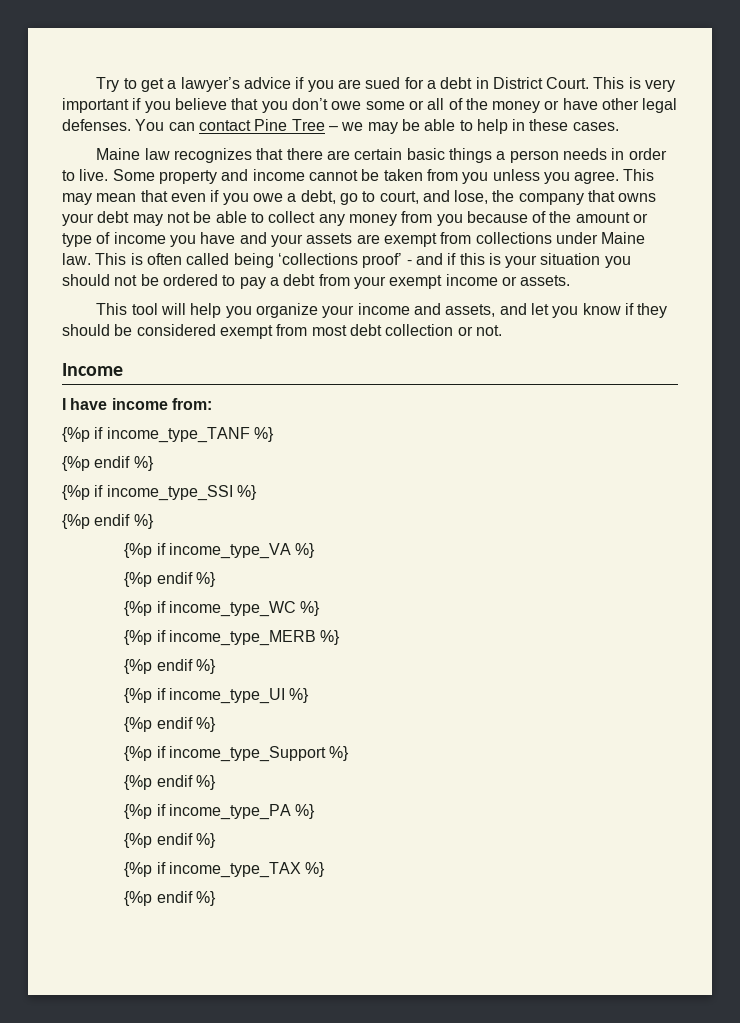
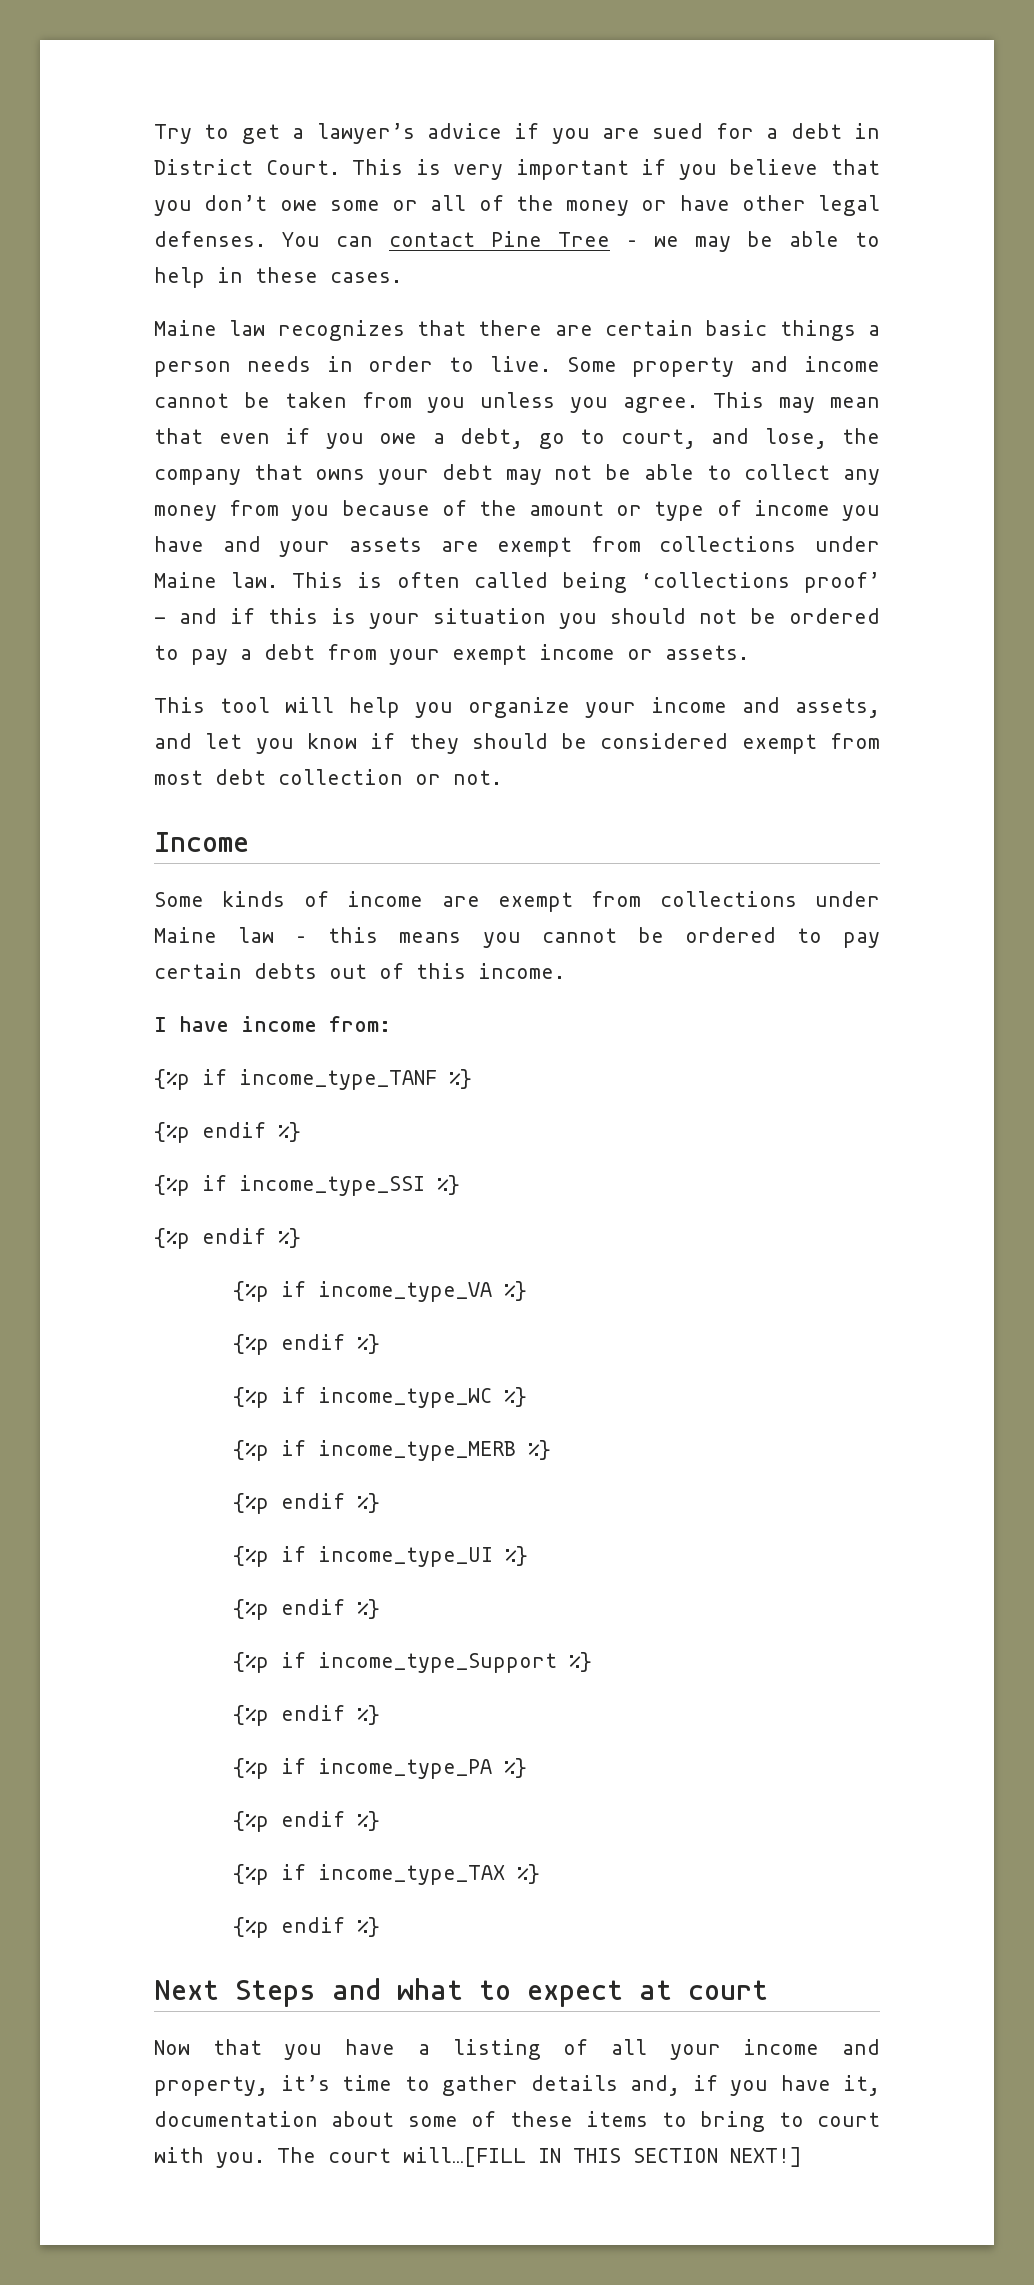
+ Some kinds of income are exempt from collections under Maine law – this means you cannot be ordered to pay certain debts out of this income.
+ Next Steps and what to expect at court
+ Now that you have a listing of all your income and property, it’s time to gather details and, if you have it, documentation about some of these items to bring to court with you. The court will…[FILL IN THIS SECTION NEXT!]

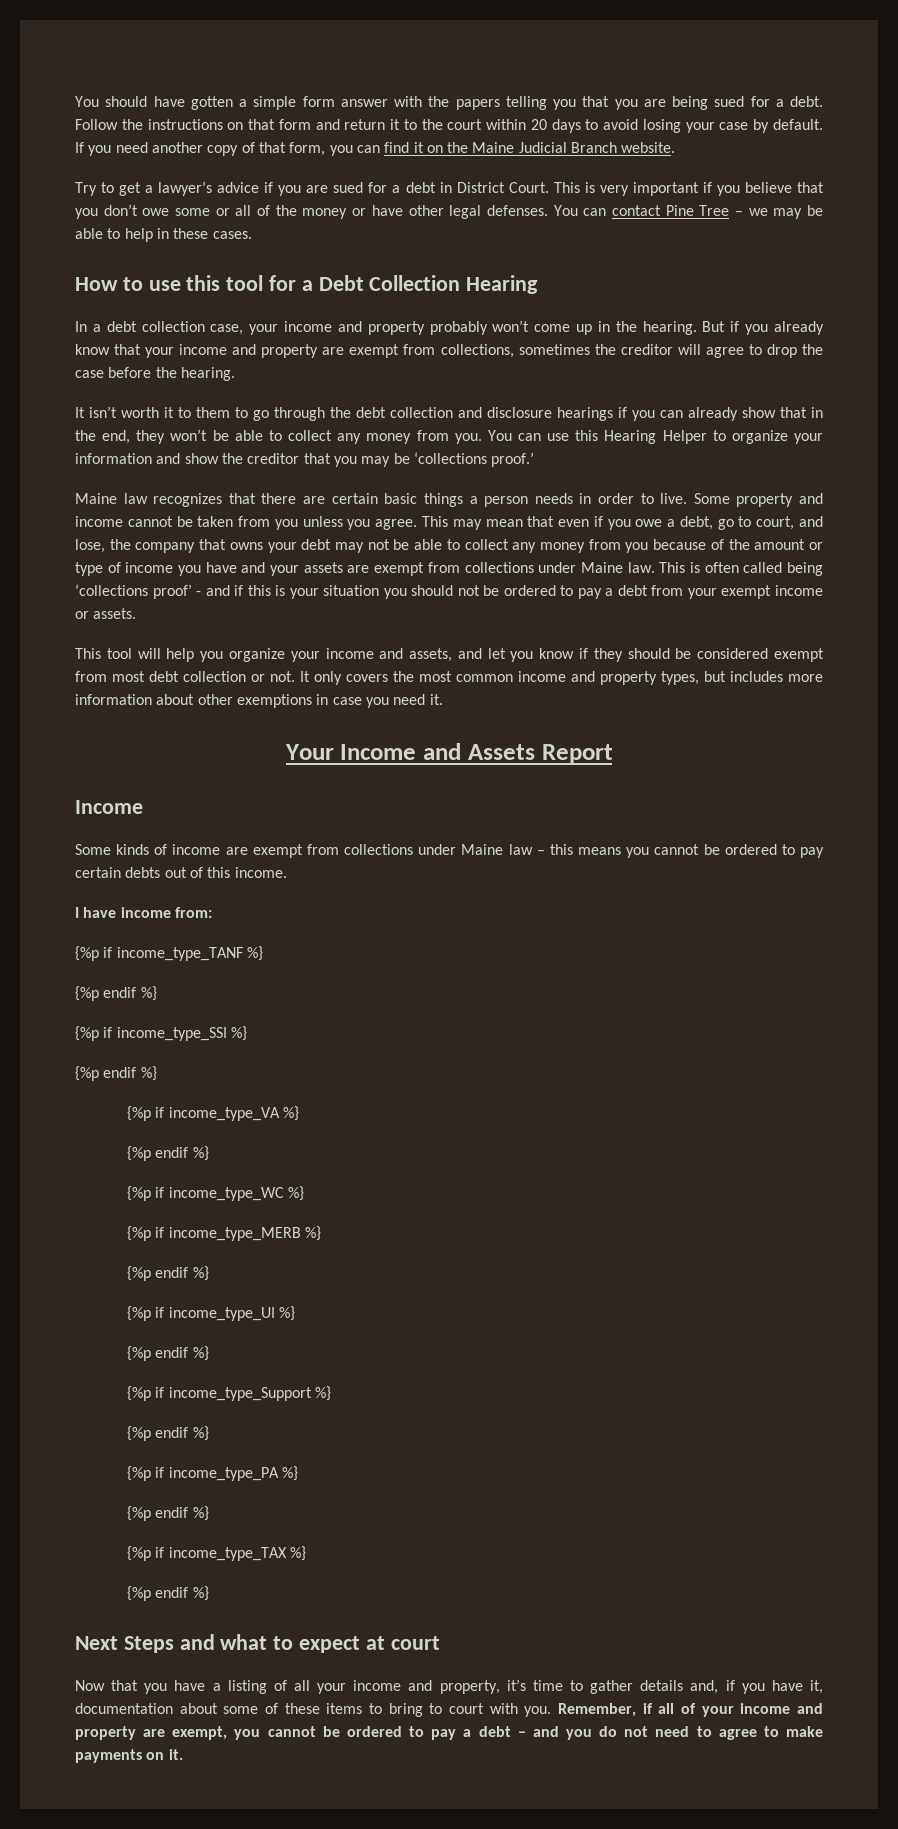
+ You should have gotten a simple form answer with the papers telling you that you are being sued for a debt. Follow the instructions on that form and return it to the court within 20 days to avoid losing your case by default. If you need another copy of that form, you can find it on the Maine Judicial Branch website.
+ How to use this tool for a Debt Collection Hearing
+ In a debt collection case, your income and property probably won’t come up in the hearing. But if you already know that your income and property are exempt from collections, sometimes the creditor will agree to drop the case before the hearing.
+ It isn’t worth it to them to go through the debt collection and disclosure hearings if you can already show that in the end, they won’t be able to collect any money from you. You can use this Hearing Helper to organize your information and show the creditor that you may be ‘collections proof.’
+ It only covers the most common income and property types, but includes more information about other exemptions in case you need it.
+ Your Income and Assets Report
- The court will…[FILL IN THIS SECTION NEXT!]
+ Remember, if all of your income and property are exempt, you cannot be ordered to pay a debt – and you do not need to agree to make payments on it.

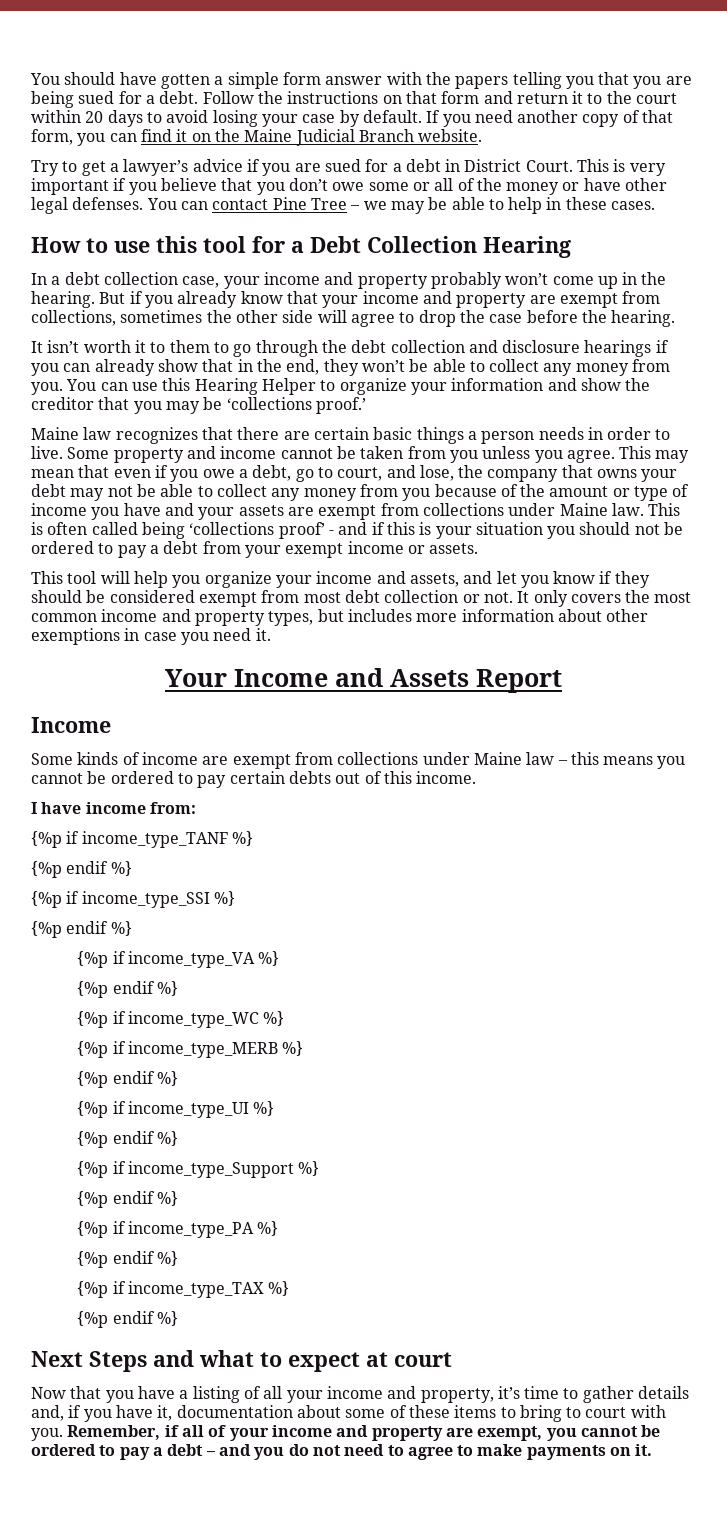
- But if you already know that your income and property are exempt from collections, sometimes the creditor will agree to drop the case before the hearing.
+ But if you already know that your income and property are exempt from collections, sometimes the other side will agree to drop the case before the hearing.

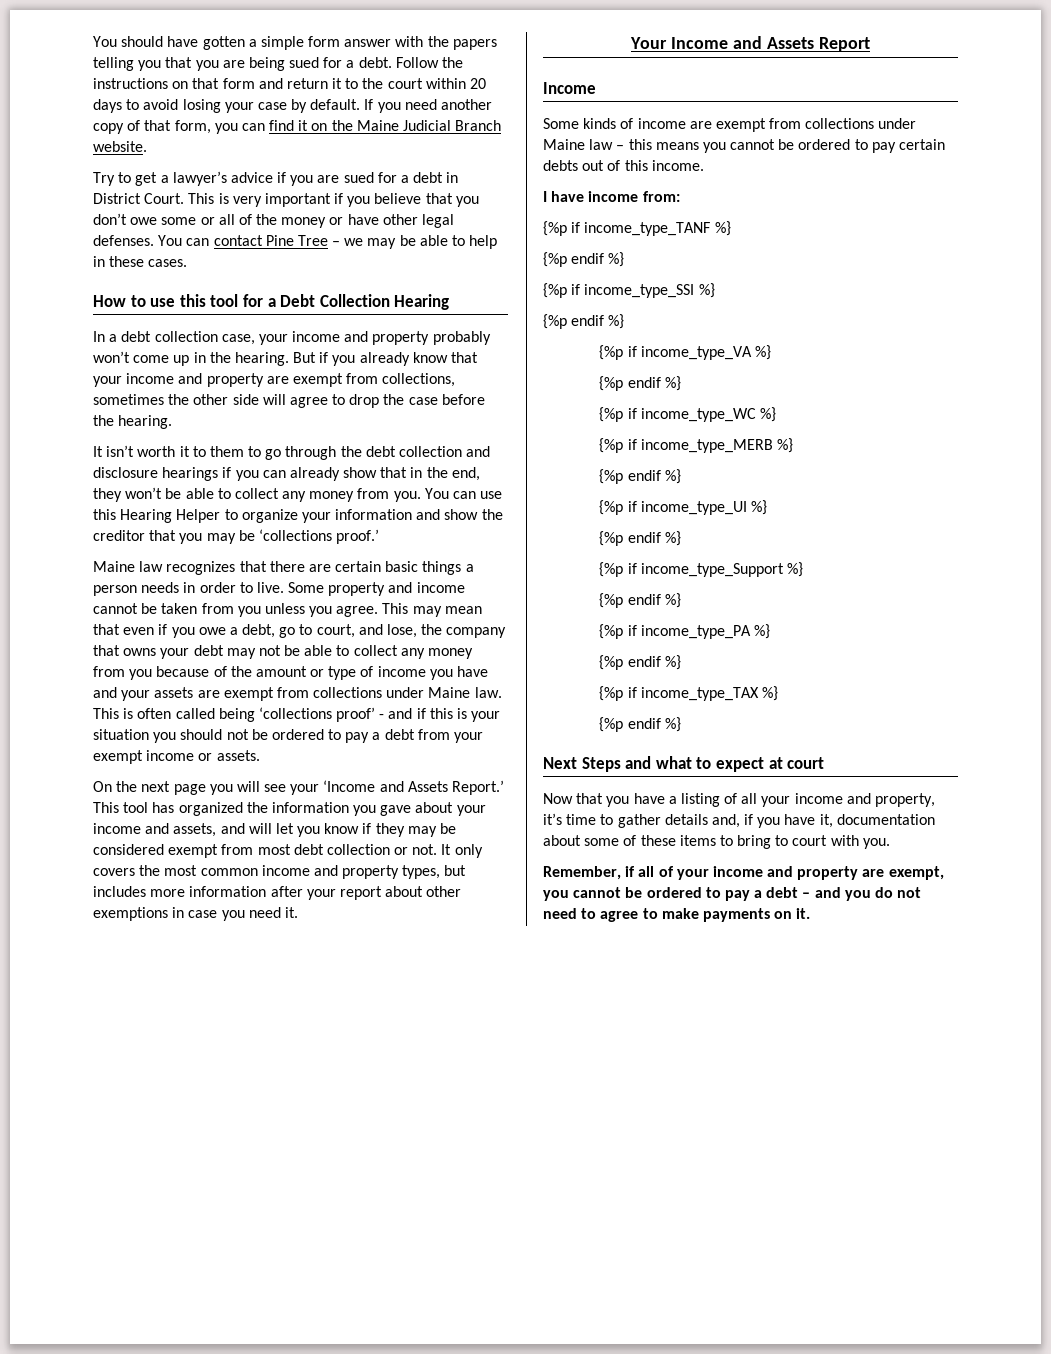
- This tool will help you organize your income and assets, and let you know if they should be considered exempt from most debt collection or not.
+ On the next page you will see your ‘Income and Assets Report.’ This tool has organized the information you gave about your income and assets, and will let you know if they may be considered exempt from most debt collection or not.
- It only covers the most common income and property types, but includes more information about other exemptions in case you need it.
+ It only covers the most common income and property types, but includes more information after your report about other exemptions in case you need it.
- Now that you have a listing of all your income and property, it’s time to gather details and, if you have it, documentation about some of these items to bring to court with you. Remember, if all of your income and property are exempt, you cannot be ordered to pay a debt – and you do not need to agree to make payments on it.
+ Now that you have a listing of all your income and property, it’s time to gather details and, if you have it, documentation about some of these items to bring to court with you.
+ Remember, if all of your income and property are exempt, you cannot be ordered to pay a debt – and you do not need to agree to make payments on it.

